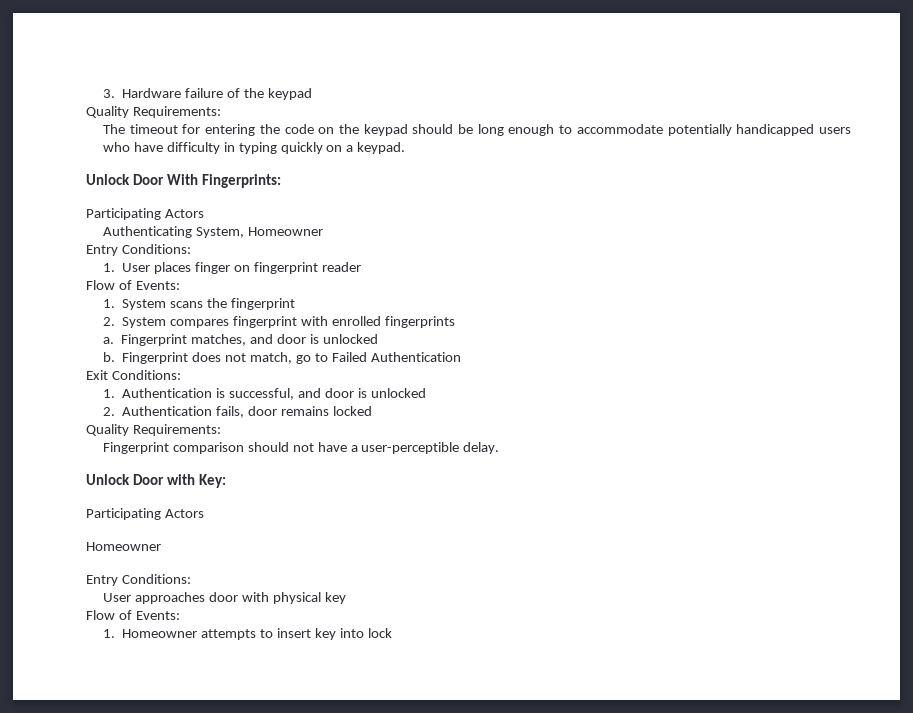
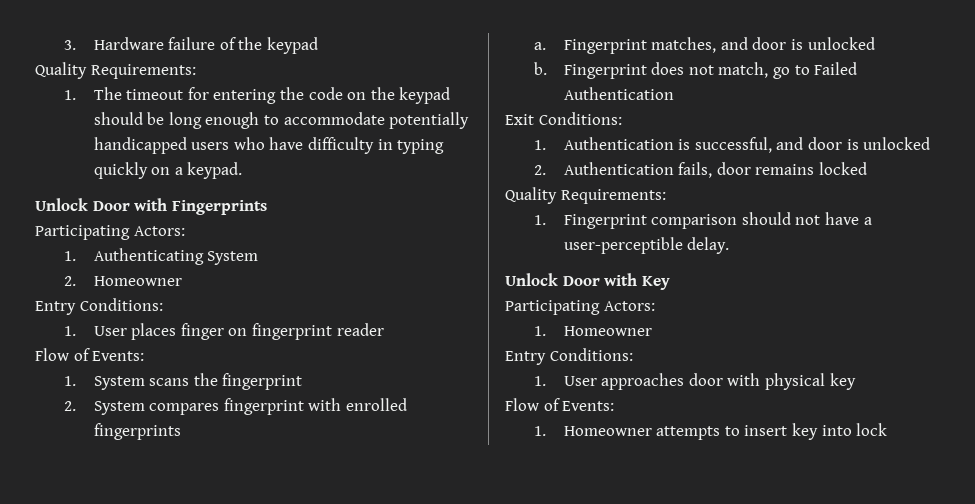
- The timeout for entering the code on the keypad should be long enough to accommodate potentially handicapped users who have difficulty in typing quickly on a keypad.
+ 1. The timeout for entering the code on the keypad should be long enough to accommodate potentially handicapped users who have difficulty in typing quickly on a keypad.
- Unlock Door With Fingerprints:
- Participating Actors
- Authenticating System, Homeowner
+ Unlock Door with Fingerprints
+ Participating Actors:
+ 1. Authenticating System
+ 2. Homeowner
- Fingerprint comparison should not have a user-perceptible delay.
+ 1. Fingerprint comparison should not have a user-perceptible delay.
- Unlock Door with Key:
- Participating Actors
- Homeowner
+ Unlock Door with Key
+ Participating Actors:
+ 1. Homeowner
  Entry Conditions:
- User approaches door with physical key
+ 1. User approaches door with physical key

